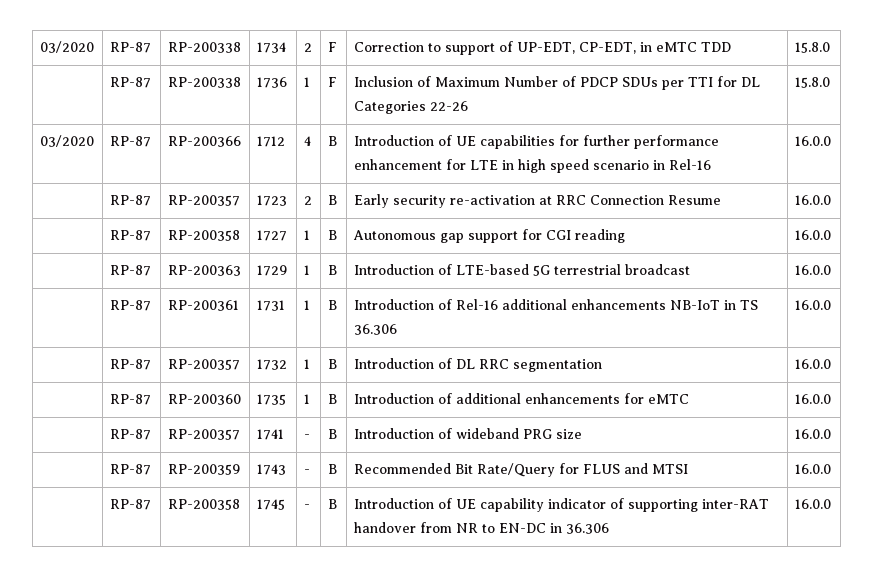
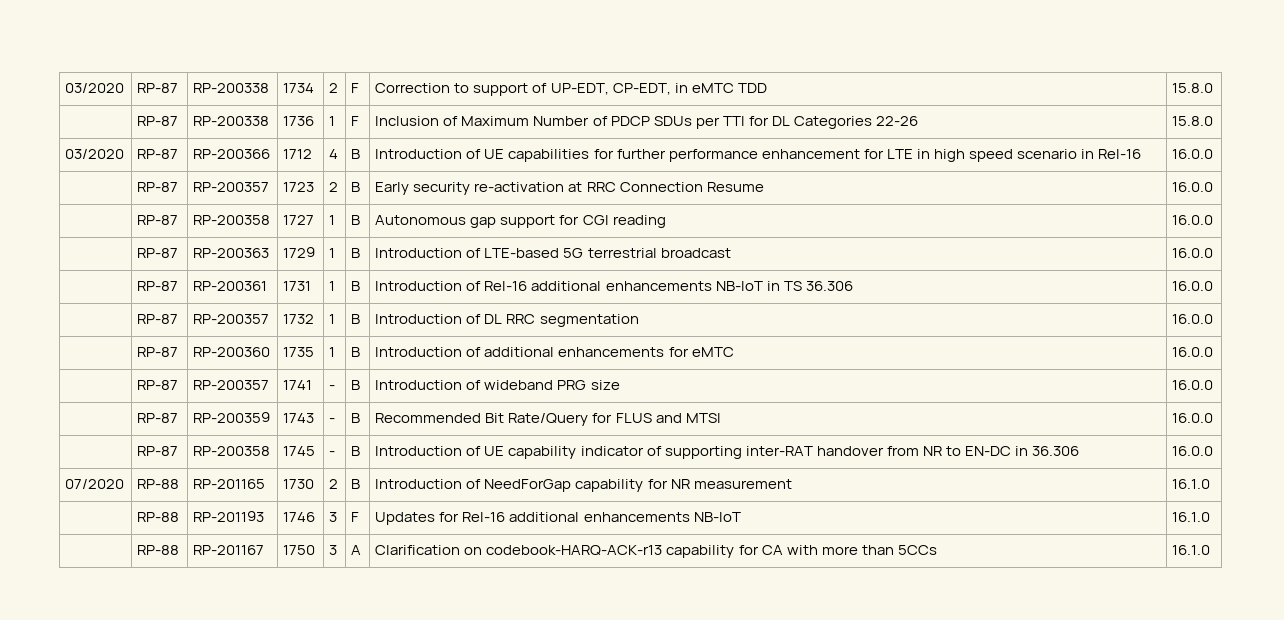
+ 07/2020 | RP-88 | RP-201165 | 1730 | 2 | B | Introduction of NeedForGap capability for NR measurement | 16.1.0
+ | RP-88 | RP-201193 | 1746 | 3 | F | Updates for Rel-16 additional enhancements NB-IoT | 16.1.0
+ | RP-88 | RP-201167 | 1750 | 3 | A | Clarification on codebook-HARQ-ACK-r13 capability for CA with more than 5CCs | 16.1.0

